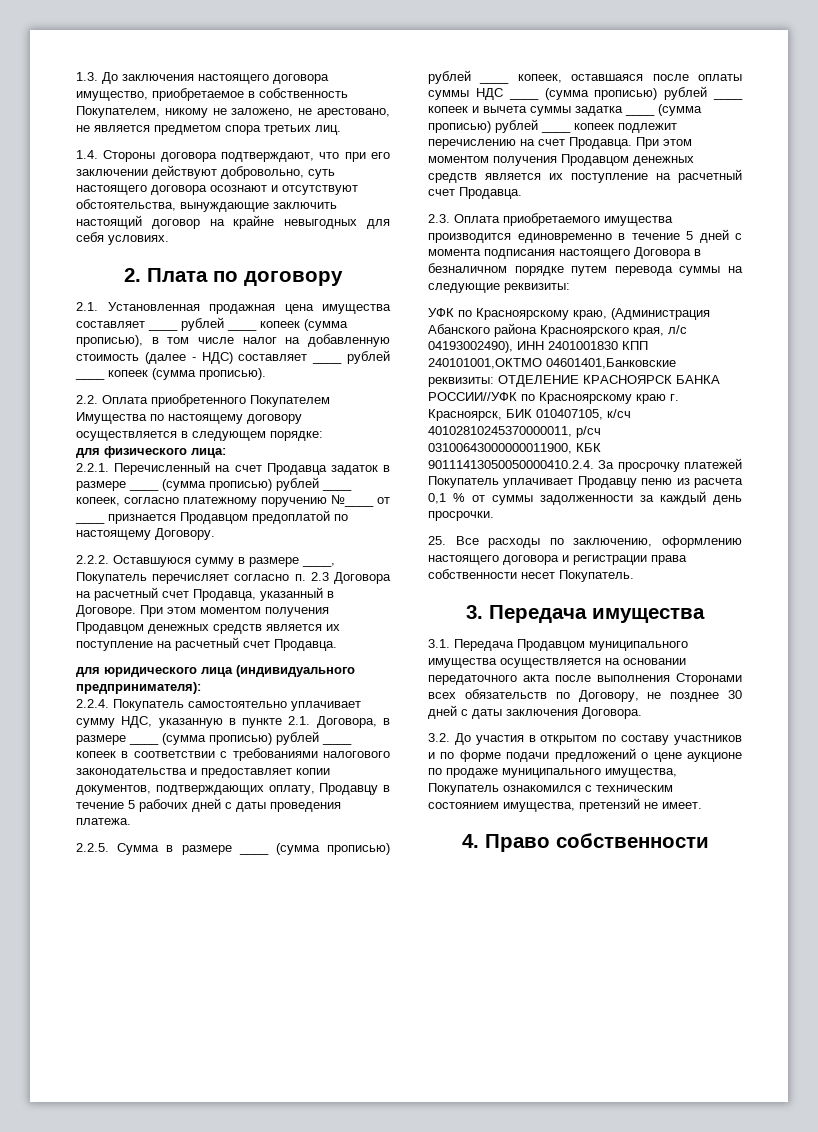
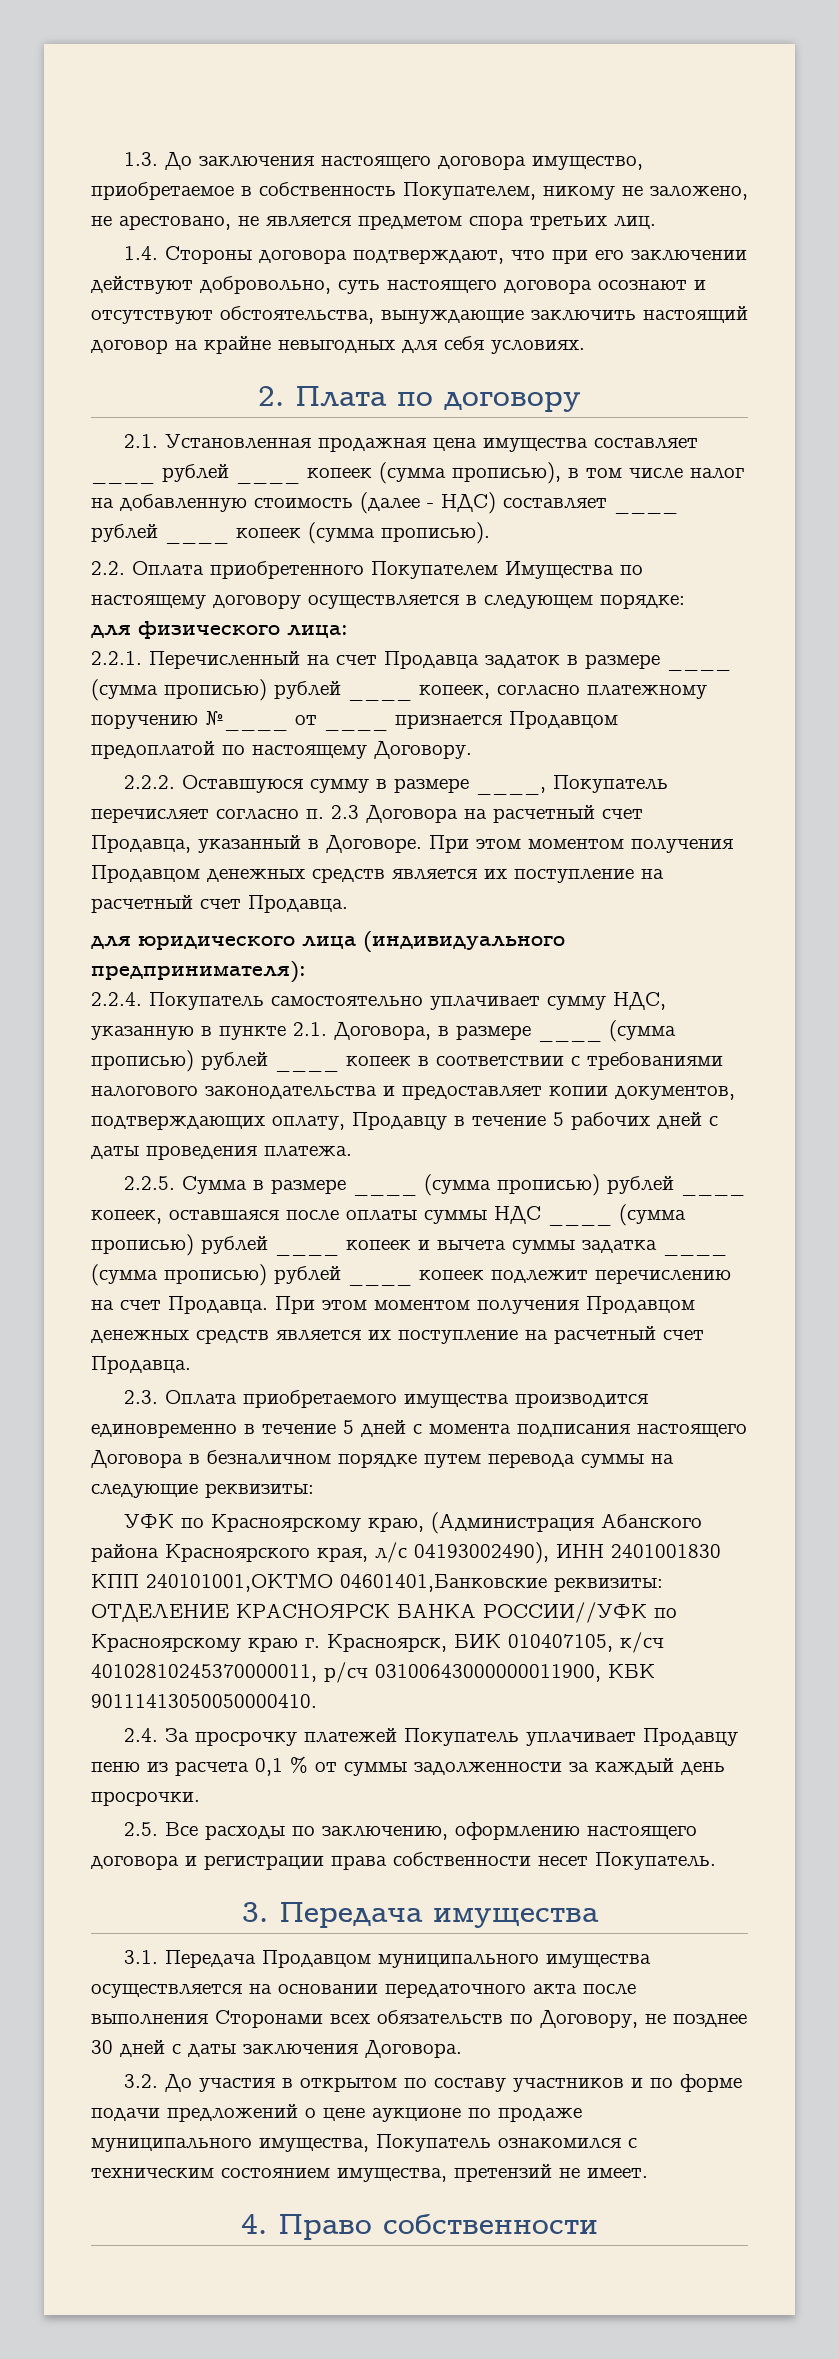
- УФК по Красноярскому краю, (Администрация Абанского района Красноярского края, л/с 04193002490), ИНН 2401001830 КПП 240101001,ОКТМО 04601401,Банковские реквизиты: ОТДЕЛЕНИЕ КРАСНОЯРСК БАНКА РОССИИ//УФК по Красноярскому краю г. Красноярск, БИК 010407105, к/сч 40102810245370000011, р/сч 03100643000000011900, КБК 90111413050050000410.2.4. За просрочку платежей Покупатель уплачивает Продавцу пеню из расчета 0,1 % от суммы задолженности за каждый день просрочки.
+ УФК по Красноярскому краю, (Администрация Абанского района Красноярского края, л/с 04193002490), ИНН 2401001830 КПП 240101001,ОКТМО 04601401,Банковские реквизиты: ОТДЕЛЕНИЕ КРАСНОЯРСК БАНКА РОССИИ//УФК по Красноярскому краю г. Красноярск, БИК 010407105, к/сч 40102810245370000011, р/сч 03100643000000011900, КБК 90111413050050000410.
+ 2.4. За просрочку платежей Покупатель уплачивает Продавцу пеню из расчета 0,1 % от суммы задолженности за каждый день просрочки.
- 25. Все расходы по заключению, оформлению настоящего договора и регистрации права собственности несет Покупатель.
+ 2.5. Все расходы по заключению, оформлению настоящего договора и регистрации права собственности несет Покупатель.

